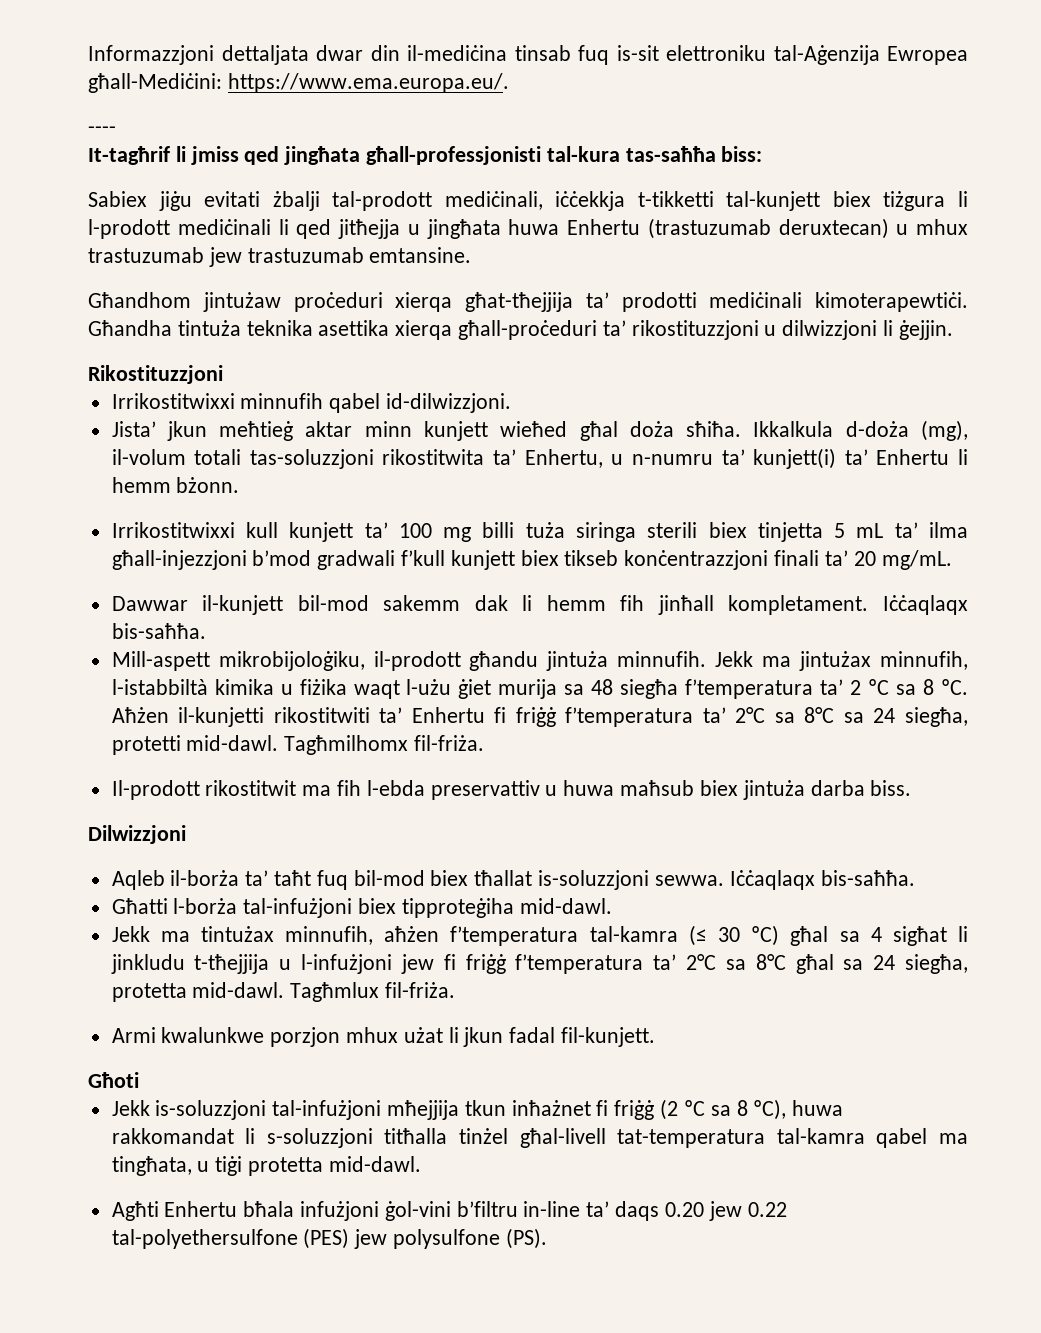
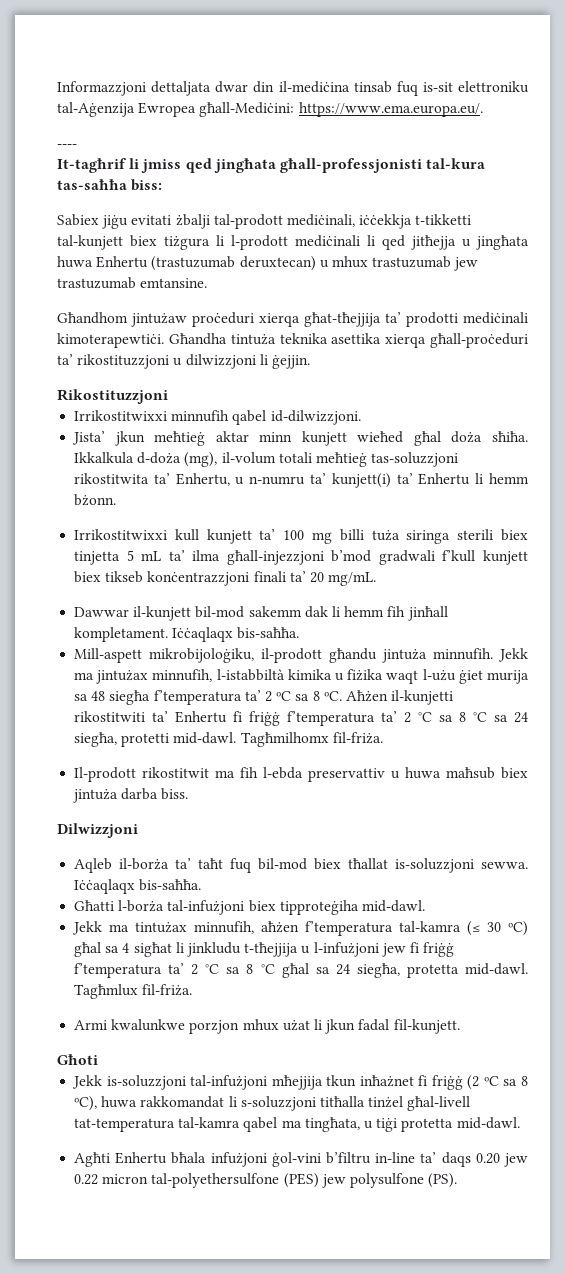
- Ikkalkula d-doża (mg), il-volum totali tas-soluzzjoni rikostitwita ta’ Enhertu, u n-numru ta’ kunjett(i) ta’ Enhertu li hemm bżonn.
+ Ikkalkula d-doża (mg), il-volum totali meħtieġ tas-soluzzjoni rikostitwita ta’ Enhertu, u n-numru ta’ kunjett(i) ta’ Enhertu li hemm bżonn.
- Aħżen il-kunjetti rikostitwiti ta’ Enhertu fi friġġ f’temperatura ta’ 2°C sa 8°C sa 24 siegħa, protetti mid-dawl.
+ Aħżen il-kunjetti rikostitwiti ta’ Enhertu fi friġġ f’temperatura ta’ 2 °C sa 8 °C sa 24 siegħa, protetti mid-dawl.
- Jekk ma tintużax minnufih, aħżen f’temperatura tal-kamra (≤ 30 ºC) għal sa 4 sigħat li jinkludu t-tħejjija u l-infużjoni jew fi friġġ f’temperatura ta’ 2°C sa 8°C għal sa 24 siegħa, protetta mid-dawl.
+ Jekk ma tintużax minnufih, aħżen f’temperatura tal-kamra (≤ 30 ºC) għal sa 4 sigħat li jinkludu t-tħejjija u l-infużjoni jew fi friġġ f’temperatura ta’ 2 °C sa 8 °C għal sa 24 siegħa, protetta mid-dawl.
- Agħti Enhertu bħala infużjoni ġol-vini b’filtru in-line ta’ daqs 0.20 jew 0.22 tal-polyethersulfone (PES) jew polysulfone (PS).
+ Agħti Enhertu bħala infużjoni ġol-vini b’filtru in-line ta’ daqs 0.20 jew 0.22 micron tal-polyethersulfone (PES) jew polysulfone (PS).

